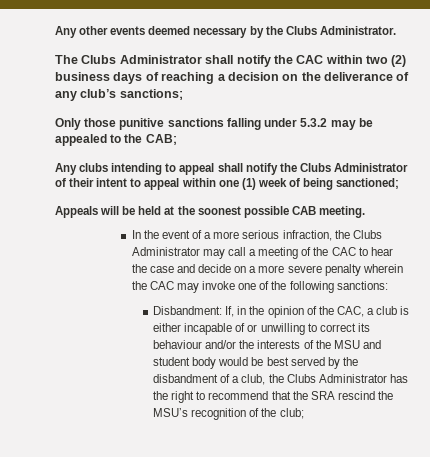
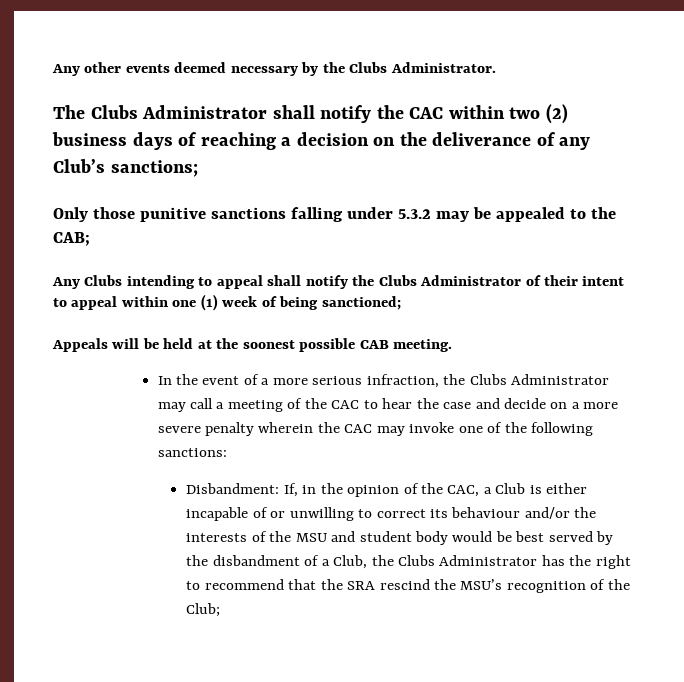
- The Clubs Administrator shall notify the CAC within two (2) business days of reaching a decision on the deliverance of any club’s sanctions;
+ The Clubs Administrator shall notify the CAC within two (2) business days of reaching a decision on the deliverance of any Club’s sanctions;
- Any clubs intending to appeal shall notify the Clubs Administrator of their intent to appeal within one (1) week of being sanctioned;
+ Any Clubs intending to appeal shall notify the Clubs Administrator of their intent to appeal within one (1) week of being sanctioned;
- Disbandment: If, in the opinion of the CAC, a club is either incapable of or unwilling to correct its behaviour and/or the interests of the MSU and student body would be best served by the disbandment of a club, the Clubs Administrator has the right to recommend that the SRA rescind the MSU’s recognition of the club;
+ Disbandment: If, in the opinion of the CAC, a Club is either incapable of or unwilling to correct its behaviour and/or the interests of the MSU and student body would be best served by the disbandment of a Club, the Clubs Administrator has the right to recommend that the SRA rescind the MSU’s recognition of the Club;

